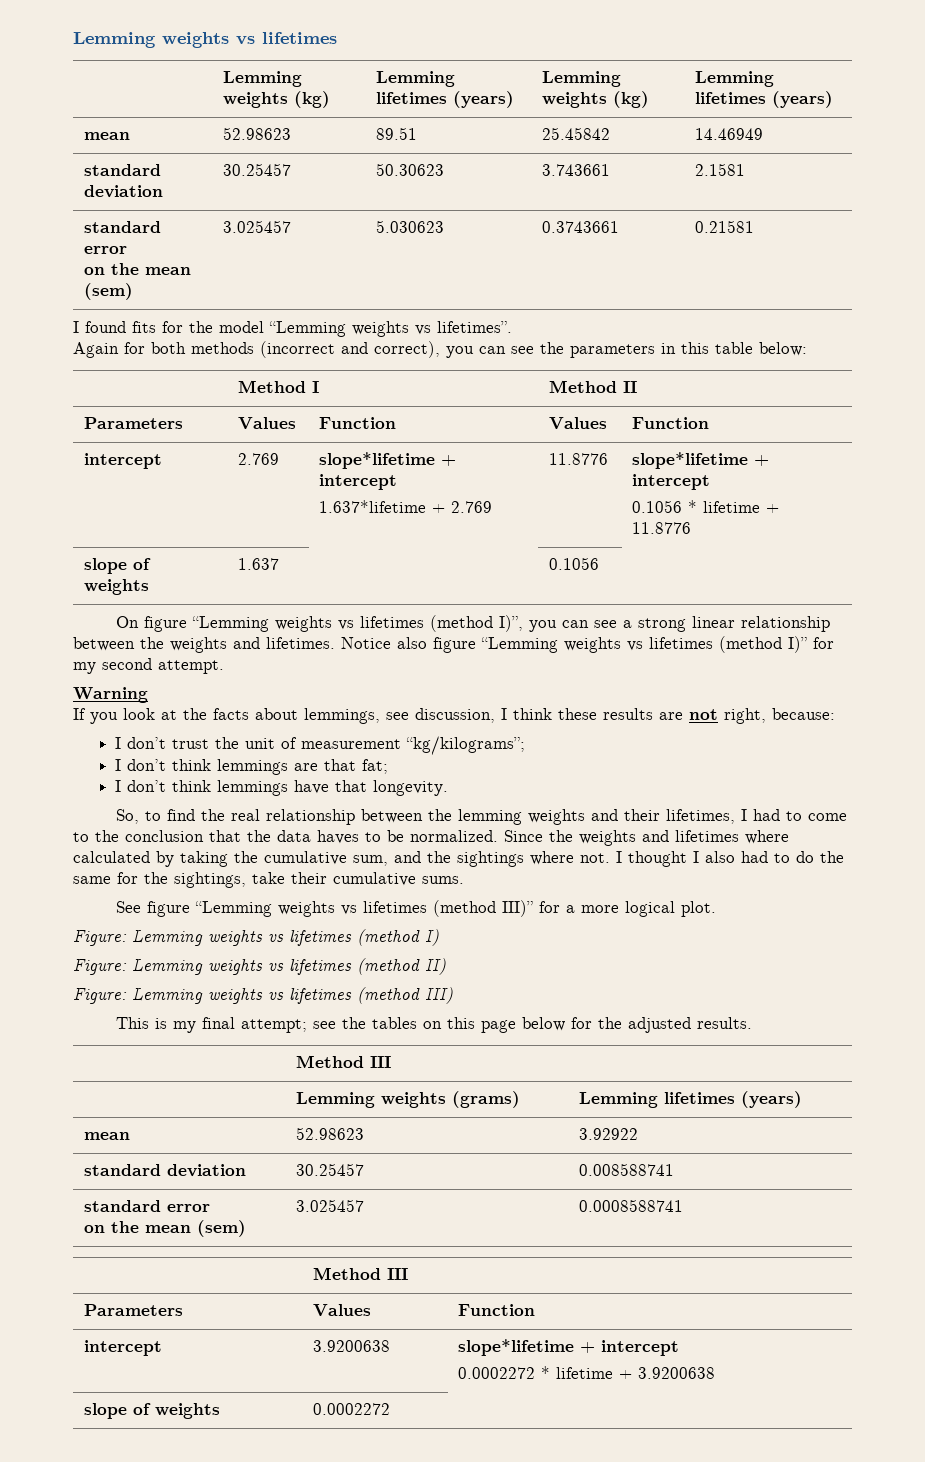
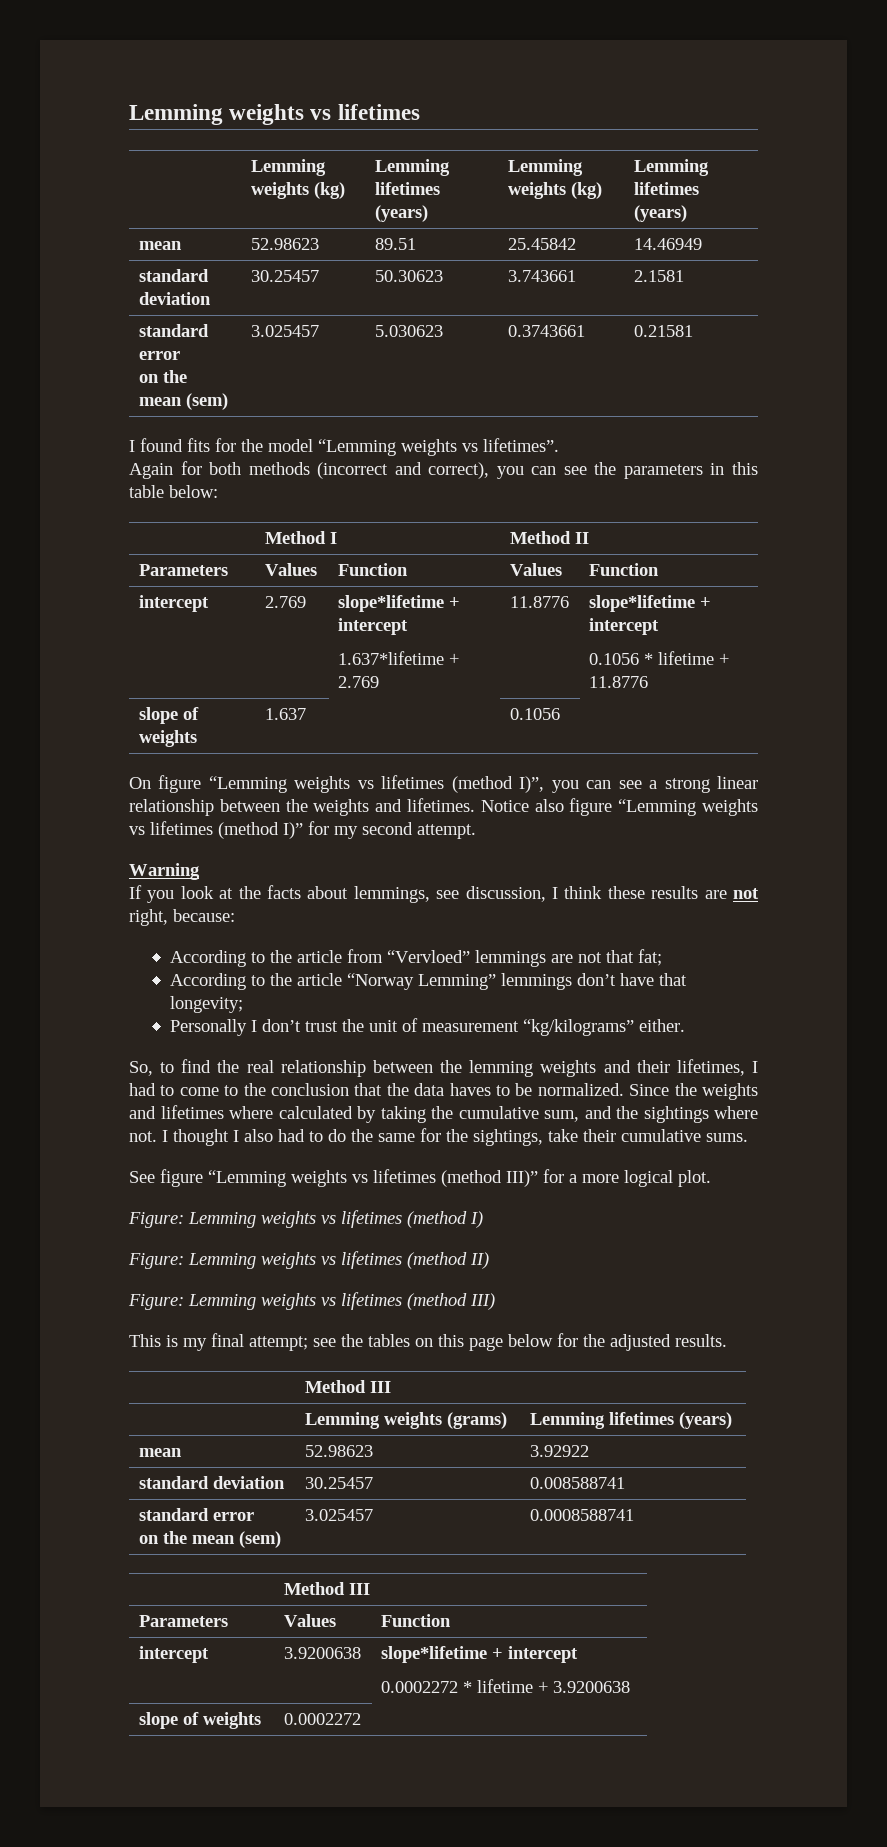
- I don’t trust the unit of measurement “kg/kilograms”;
- I don’t think lemmings are that fat;
- I don’t think lemmings have that longevity.
+ According to the article from “Vervloed” lemmings are not that fat;
+ According to the article “Norway Lemming” lemmings don’t have that longevity;
+ Personally I don’t trust the unit of measurement “kg/kilograms” either.

